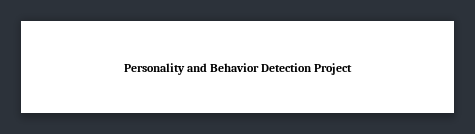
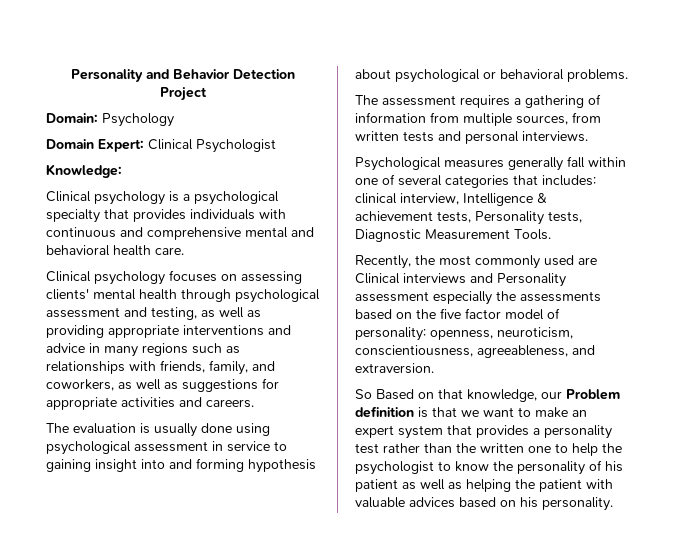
+ Domain: Psychology
+ Domain Expert: Clinical Psychologist
+ Knowledge:
+ Clinical psychology is a psychological specialty that provides individuals with continuous and comprehensive mental and behavioral health care.
+ Clinical psychology focuses on assessing clients' mental health through psychological assessment and testing, as well as providing appropriate interventions and advice in many regions such as relationships with friends, family, and coworkers, as well as suggestions for appropriate activities and careers.
+ The evaluation is usually done using psychological assessment in service to gaining insight into and forming hypothesis about psychological or behavioral problems.
+ The assessment requires a gathering of information from multiple sources, from written tests and personal interviews.
+ Psychological measures generally fall within one of several categories that includes: clinical interview, Intelligence & achievement tests, Personality tests, Diagnostic Measurement Tools.
+ Recently, the most commonly used are Clinical interviews and Personality assessment especially the assessments based on the five factor model of personality: openness, neuroticism, conscientiousness, agreeableness, and extraversion.
+ So Based on that knowledge, our Problem definition is that we want to make an expert system that provides a personality test rather than the written one to help the psychologist to know the personality of his patient as well as helping the patient with valuable advices based on his personality.

